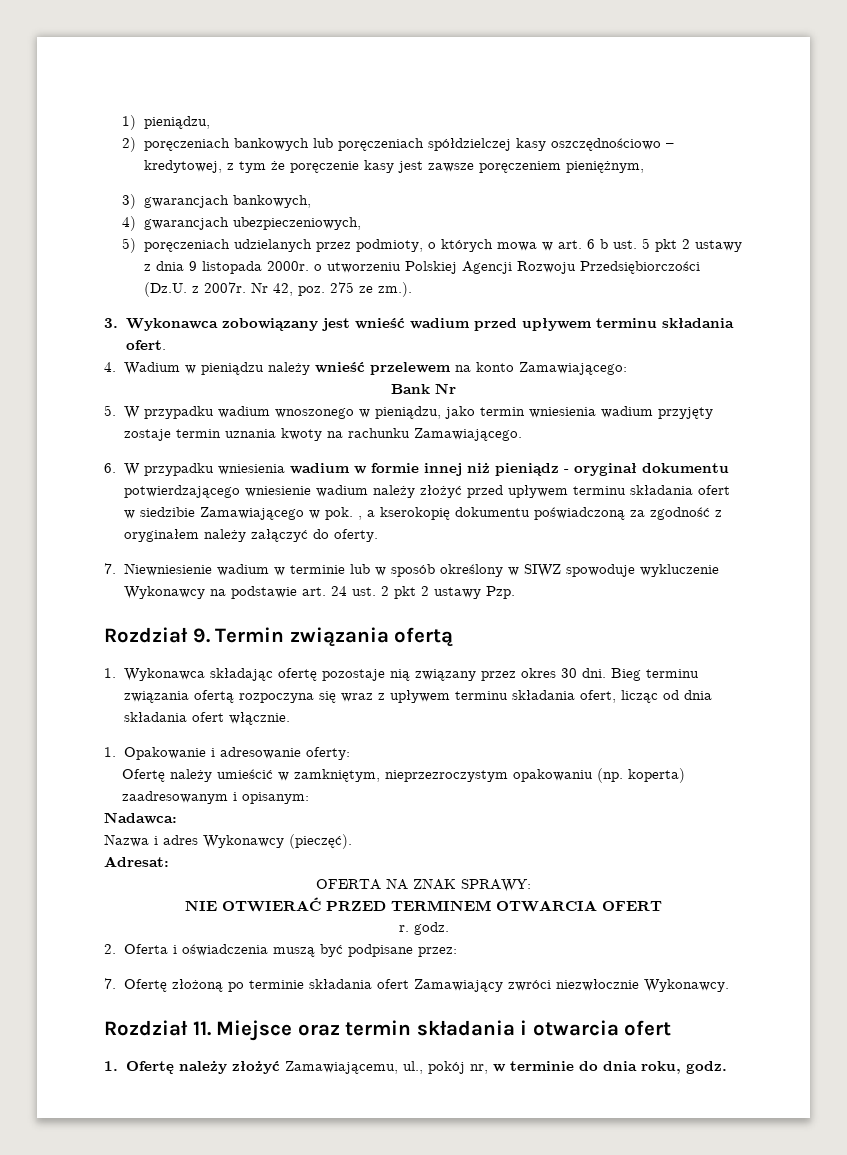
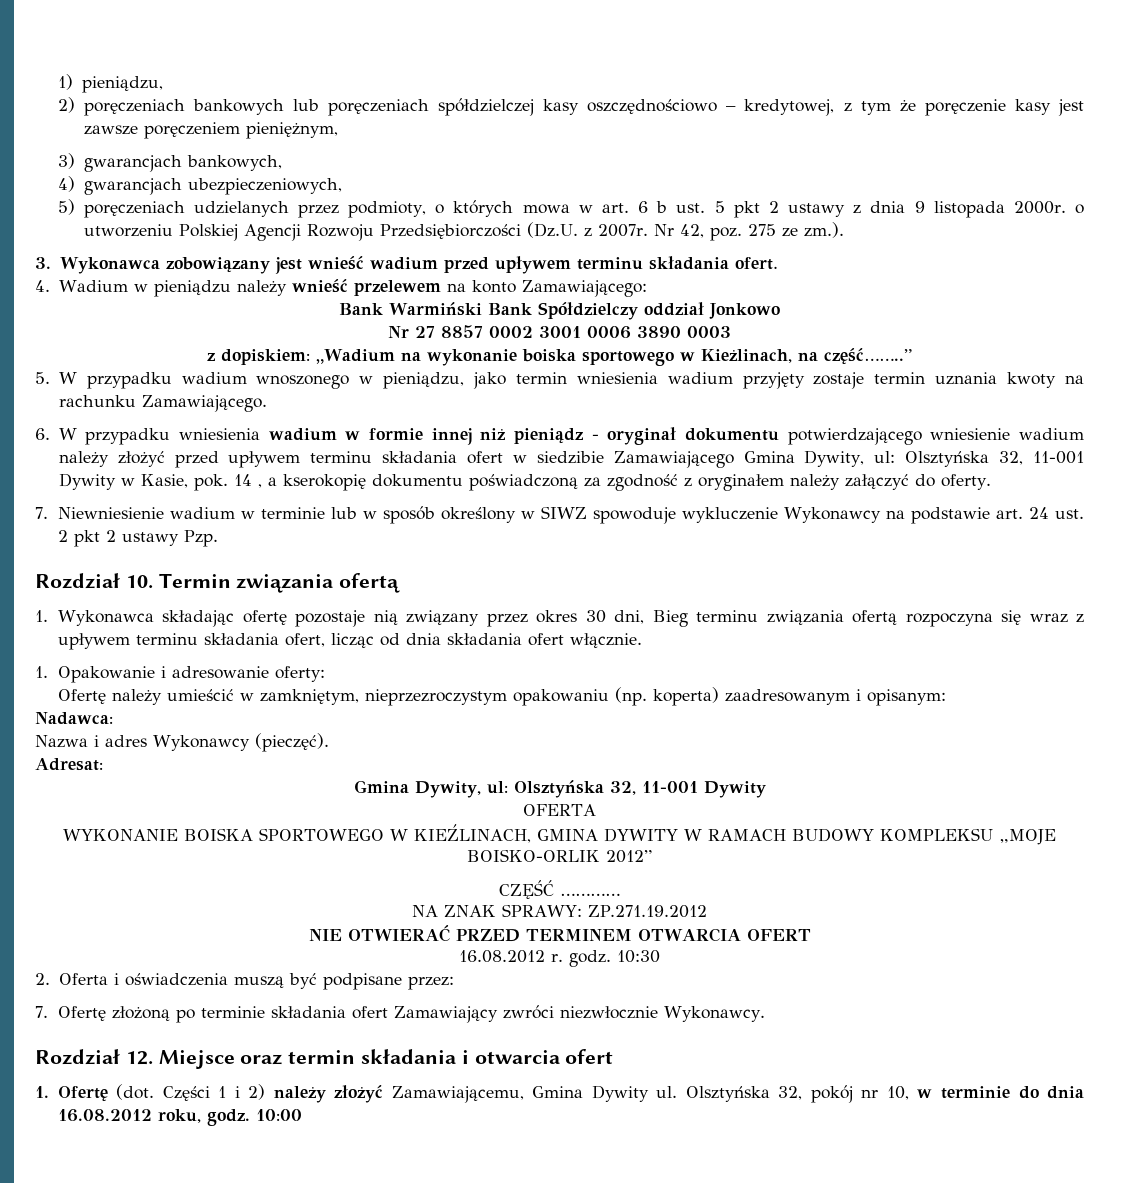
- Bank Nr
+ Bank Warmiński Bank Spółdzielczy oddział Jonkowo
+ Nr 27 8857 0002 3001 0006 3890 0003
+ z dopiskiem: „Wadium na wykonanie boiska sportowego w Kieżlinach, na część……..”
- 6. W przypadku wniesienia wadium w formie innej niż pieniądz - oryginał dokumentu potwierdzającego wniesienie wadium należy złożyć przed upływem terminu składania ofert w siedzibie Zamawiającego w pok. , a kserokopię dokumentu poświadczoną za zgodność z oryginałem należy załączyć do oferty.
+ 6. W przypadku wniesienia wadium w formie innej niż pieniądz - oryginał dokumentu potwierdzającego wniesienie wadium należy złożyć przed upływem terminu składania ofert w siedzibie Zamawiającego Gmina Dywity, ul: Olsztyńska 32, 11-001 Dywity w Kasie, pok. 14 , a kserokopię dokumentu poświadczoną za zgodność z oryginałem należy załączyć do oferty.
- Rozdział 9. Termin związania ofertą
+ Rozdział 10. Termin związania ofertą
- 1. Wykonawca składając ofertę pozostaje nią związany przez okres 30 dni. Bieg terminu związania ofertą rozpoczyna się wraz z upływem terminu składania ofert, licząc od dnia składania ofert włącznie.
+ 1. Wykonawca składając ofertę pozostaje nią związany przez okres 30 dni, Bieg terminu związania ofertą rozpoczyna się wraz z upływem terminu składania ofert, licząc od dnia składania ofert włącznie.
  Adresat:
- OFERTA NA ZNAK SPRAWY:
+ Gmina Dywity, ul: Olsztyńska 32, 11-001 Dywity
+ OFERTA
+ WYKONANIE BOISKA SPORTOWEGO W KIEŹLINACH, GMINA DYWITY W RAMACH BUDOWY KOMPLEKSU „MOJE BOISKO-ORLIK 2012”
+ CZĘŚĆ …………
+ NA ZNAK SPRAWY: ZP.271.19.2012
- r. godz.
+ 16.08.2012 r. godz. 10:30
- Rozdział 11. Miejsce oraz termin składania i otwarcia ofert
+ Rozdział 12. Miejsce oraz termin składania i otwarcia ofert
- 1. Ofertę należy złożyć Zamawiającemu, ul., pokój nr, w terminie do dnia roku, godz.
+ 1. Ofertę (dot. Części 1 i 2) należy złożyć Zamawiającemu, Gmina Dywity ul. Olsztyńska 32, pokój nr 10, w terminie do dnia 16.08.2012 roku, godz.
+ 10:00

